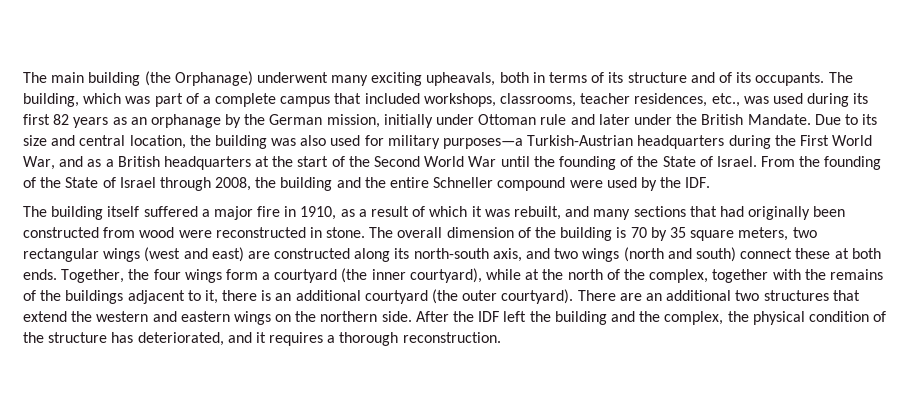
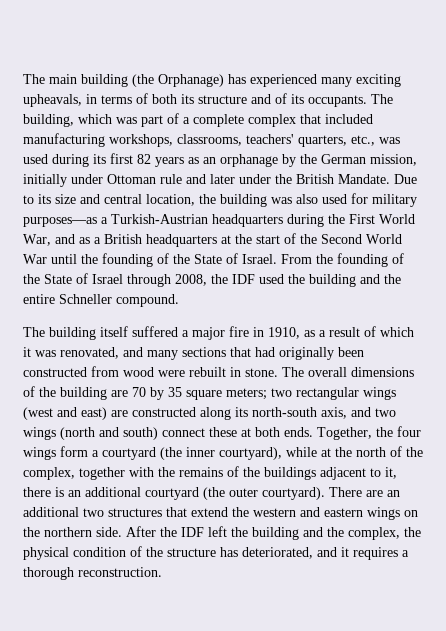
- The main building (the Orphanage) underwent many exciting upheavals, both in terms of its structure and of its occupants.
+ The main building (the Orphanage) has experienced many exciting upheavals, in terms of both its structure and of its occupants.
- The building, which was part of a complete campus that included workshops, classrooms, teacher residences, etc., was used during its first 82 years as an orphanage by the German mission, initially under Ottoman rule and later under the British Mandate.
+ The building, which was part of a complete complex that included manufacturing workshops, classrooms, teachers' quarters, etc., was used during its first 82 years as an orphanage by the German mission, initially under Ottoman rule and later under the British Mandate.
- Due to its size and central location, the building was also used for military purposes—a Turkish-Austrian headquarters during the First World War, and as a British headquarters at the start of the Second World War until the founding of the State of Israel.
+ Due to its size and central location, the building was also used for military purposes—as a Turkish-Austrian headquarters during the First World War, and as a British headquarters at the start of the Second World War until the founding of the State of Israel.
- From the founding of the State of Israel through 2008, the building and the entire Schneller compound were used by the IDF.
+ From the founding of the State of Israel through 2008, the IDF used the building and the entire Schneller compound.
- The building itself suffered a major fire in 1910, as a result of which it was rebuilt, and many sections that had originally been constructed from wood were reconstructed in stone.
+ The building itself suffered a major fire in 1910, as a result of which it was renovated, and many sections that had originally been constructed from wood were rebuilt in stone.
- The overall dimension of the building is 70 by 35 square meters, two rectangular wings (west and east) are constructed along its north-south axis, and two wings (north and south) connect these at both ends.
+ The overall dimensions of the building are 70 by 35 square meters; two rectangular wings (west and east) are constructed along its north-south axis, and two wings (north and south) connect these at both ends.

